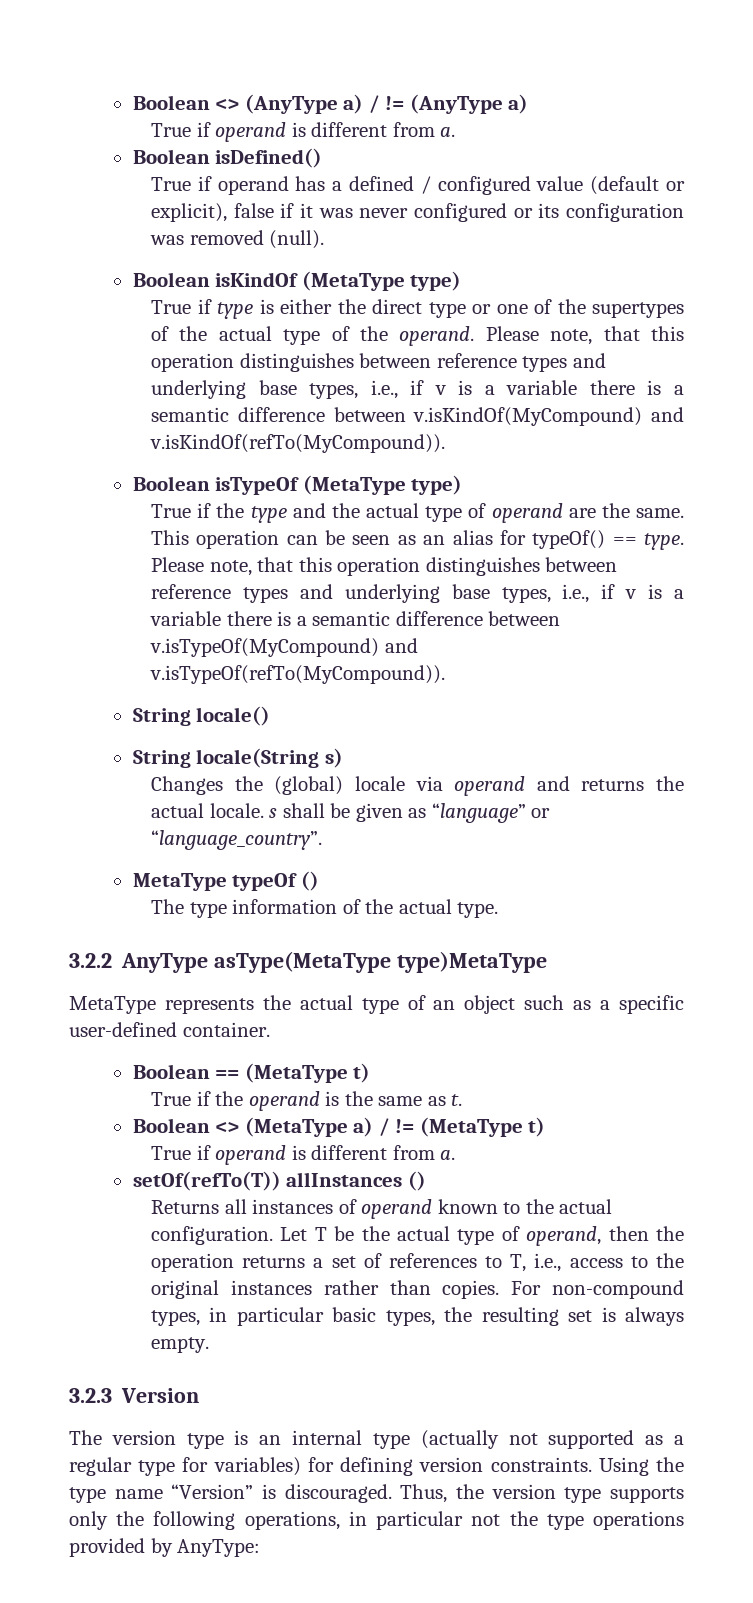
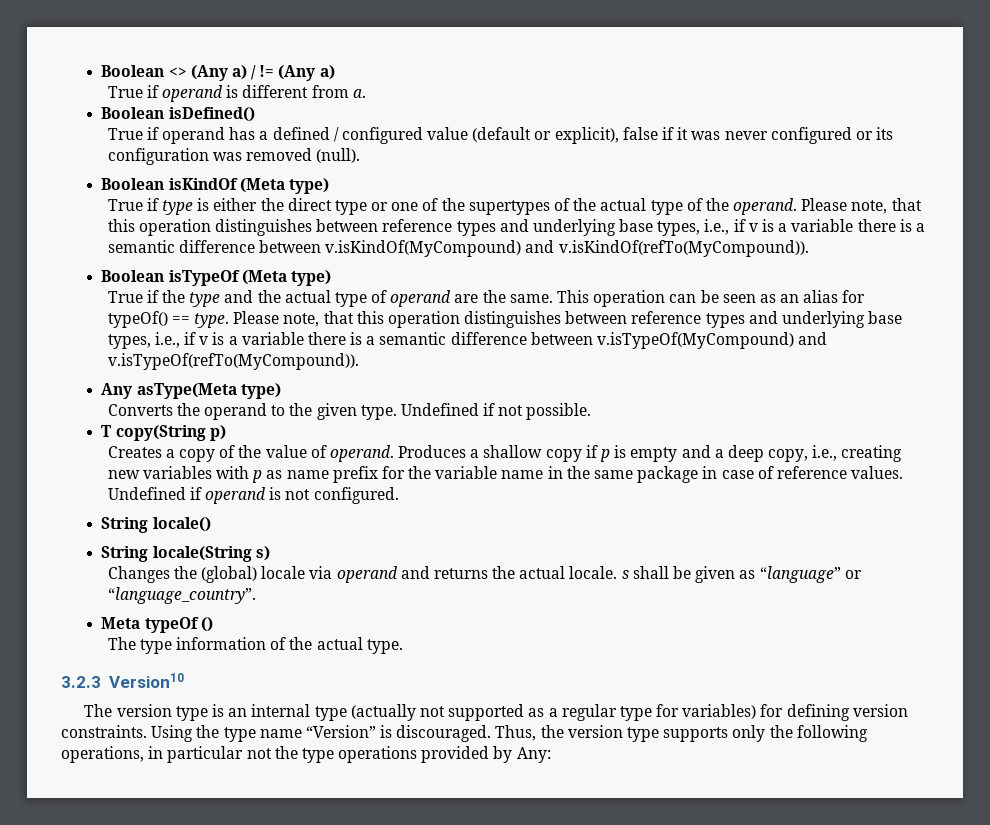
- Boolean <> (AnyType a) / != (AnyType a)
+ Boolean <> (Any a) / != (Any a)
- Boolean isKindOf (MetaType type)
+ Boolean isKindOf (Meta type)
- Boolean isTypeOf (MetaType type)
+ Boolean isTypeOf (Meta type)
+ Any asType(Meta type)
+ Converts the operand to the given type. Undefined if not possible.
+ T copy(String p)
+ Creates a copy of the value of operand. Produces a shallow copy if p is empty and a deep copy, i.e., creating new variables with p as name prefix for the variable name in the same package in case of reference values. Undefined if operand is not configured.
- MetaType typeOf ()
+ Meta typeOf ()
- 3.2.2 AnyType asType(MetaType type)MetaType
- MetaType represents the actual type of an object such as a specific user-defined container.
- Boolean == (MetaType t)
- True if the operand is the same as t.
- Boolean <> (MetaType a) / != (MetaType t)
- True if operand is different from a.
- setOf(refTo(T)) allInstances ()
- Returns all instances of operand known to the actual configuration. Let T be the actual type of operand, then the operation returns a set of references to T, i.e., access to the original instances rather than copies. For non-compound types, in particular basic types, the resulting set is always empty.
- 3.2.3 Version
+ 3.2.3 Version10
- Thus, the version type supports only the following operations, in particular not the type operations provided by AnyType:
+ Thus, the version type supports only the following operations, in particular not the type operations provided by Any:

